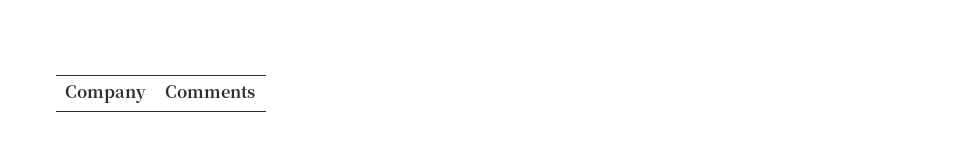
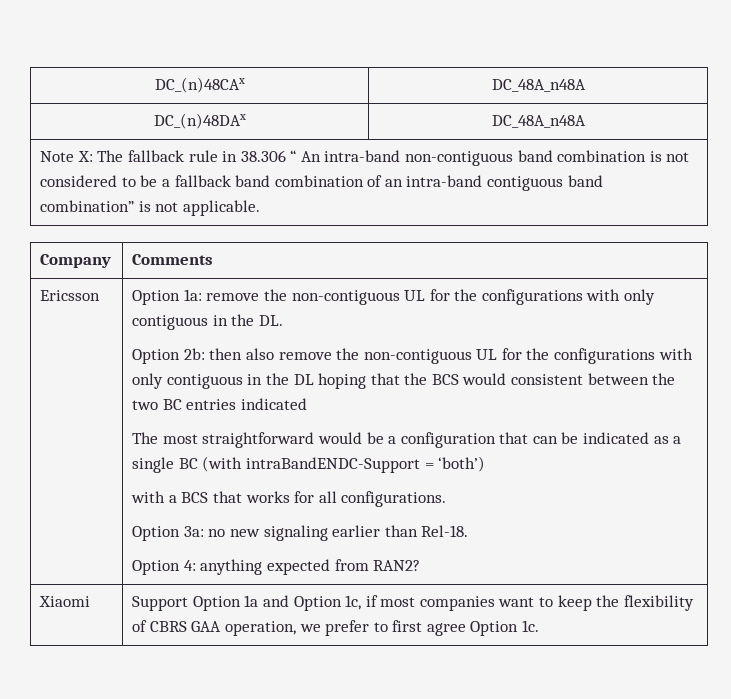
+ DC_(n)48CAx | DC_48A_n48A
+ DC_(n)48DAx | DC_48A_n48A
+ Note X: The fallback rule in 38.306 “ An intra-band non-contiguous band combination is not considered to be a fallback band combination of an intra-band contiguous band combination” is not applicable.
  Company | Comments
+ Ericsson | Option 1a: remove the non-contiguous UL for the configurations with only contiguous in the DL.
+ Option 2b: then also remove the non-contiguous UL for the configurations with only contiguous in the DL hoping that the BCS would consistent between the two BC entries indicated
+ The most straightforward would be a configuration that can be indicated as a single BC (with intraBandENDC-Support = ‘both’)
+ with a BCS that works for all configurations.
+ Option 3a: no new signaling earlier than Rel-18.
+ Option 4: anything expected from RAN2?
+ Xiaomi | Support Option 1a and Option 1c, if most companies want to keep the flexibility of CBRS GAA operation, we prefer to first agree Option 1c.

